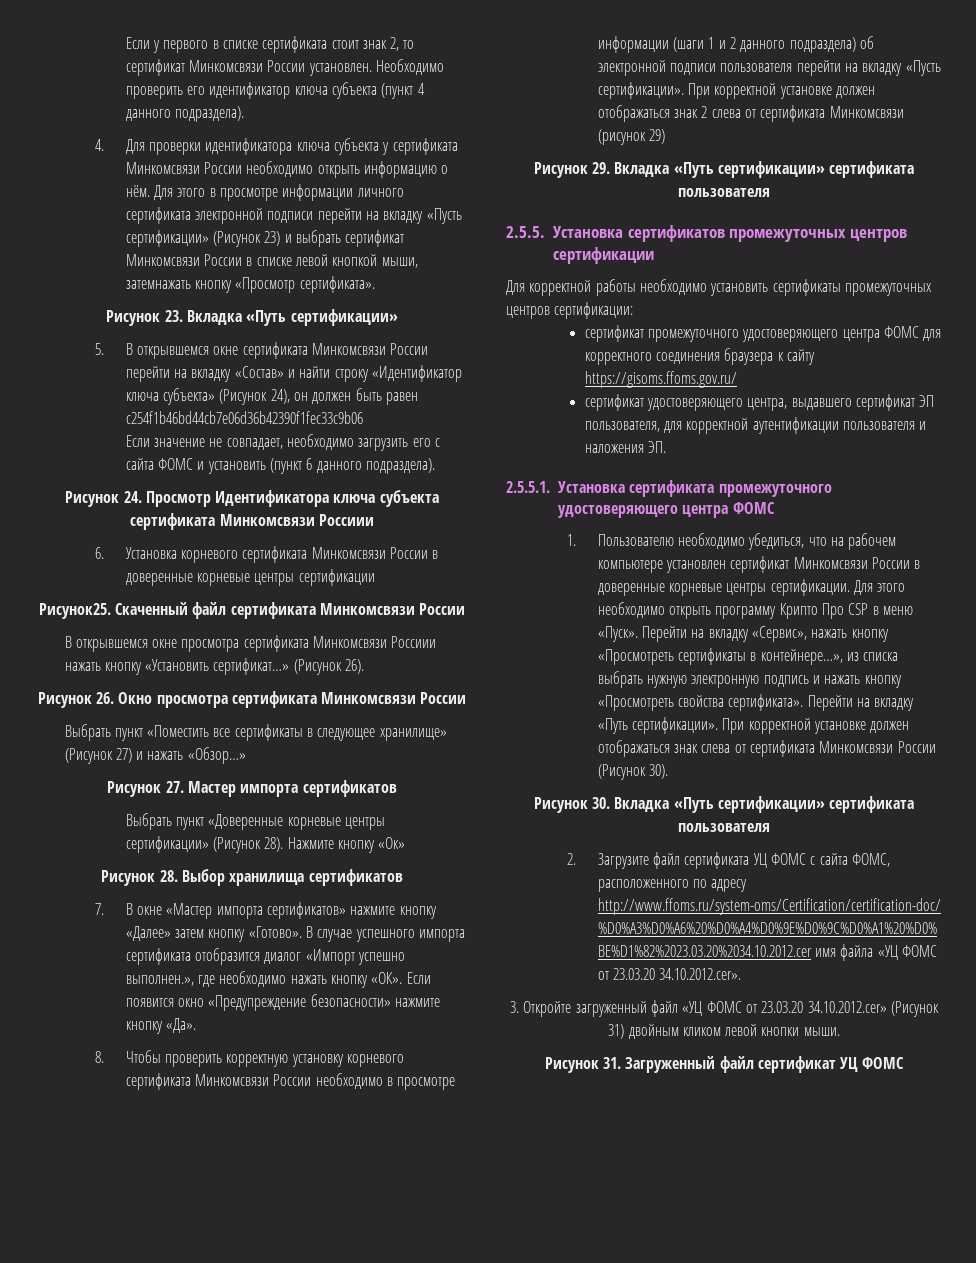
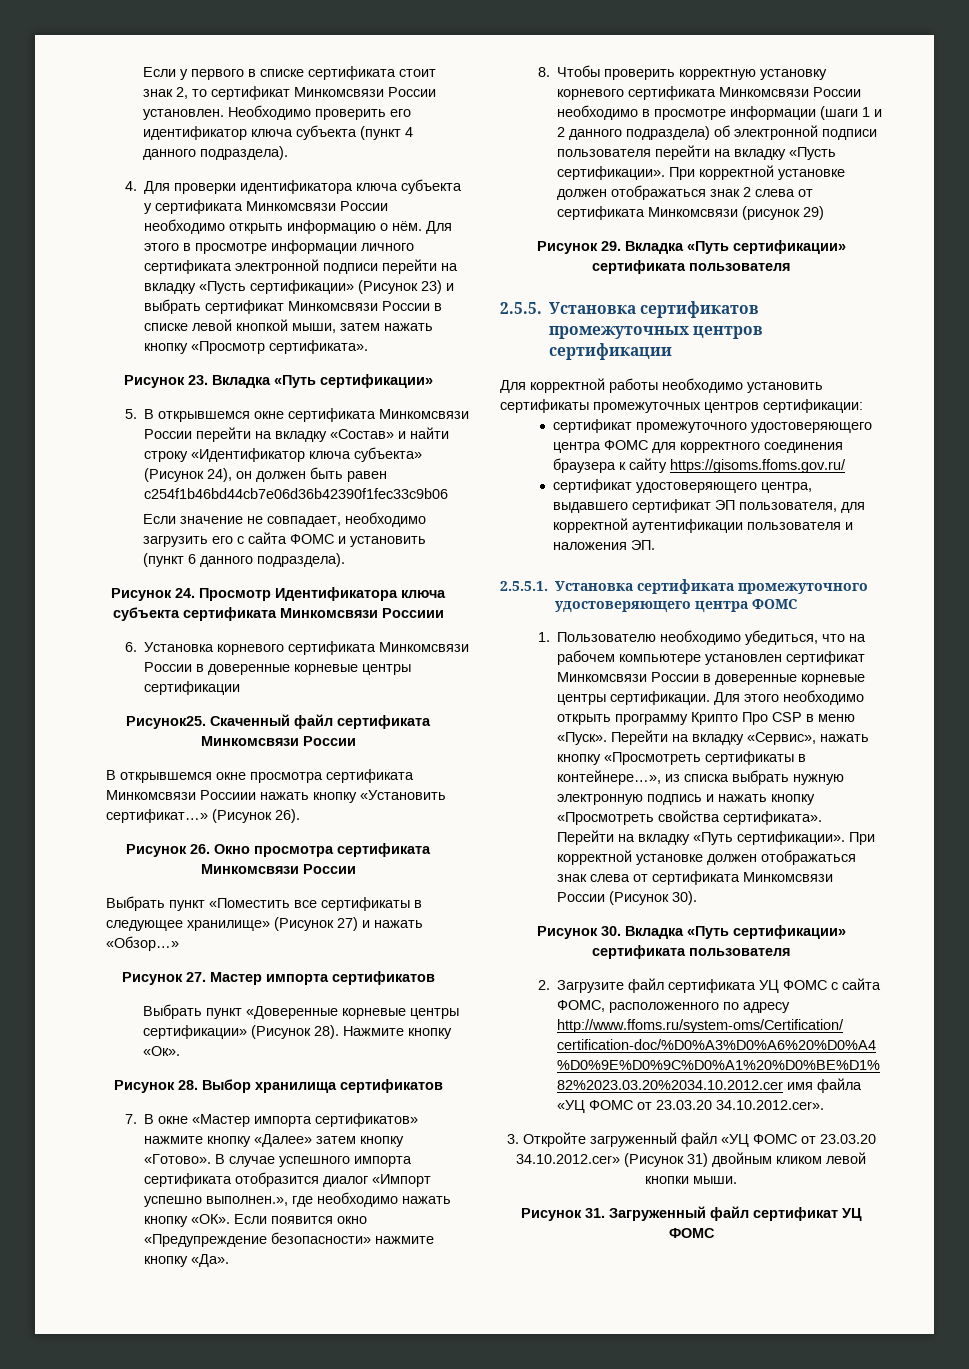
- Для этого в просмотре информации личного сертификата электронной подписи перейти на вкладку «Пусть сертификации» (Рисунок 23) и выбрать сертификат Минкомсвязи России в списке левой кнопкой мыши, затемнажать кнопку «Просмотр сертификата».
+ Для этого в просмотре информации личного сертификата электронной подписи перейти на вкладку «Пусть сертификации» (Рисунок 23) и выбрать сертификат Минкомсвязи России в списке левой кнопкой мыши, затем нажать кнопку «Просмотр сертификата».
- Нажмите кнопку «Ок»
+ Нажмите кнопку «Ок».

